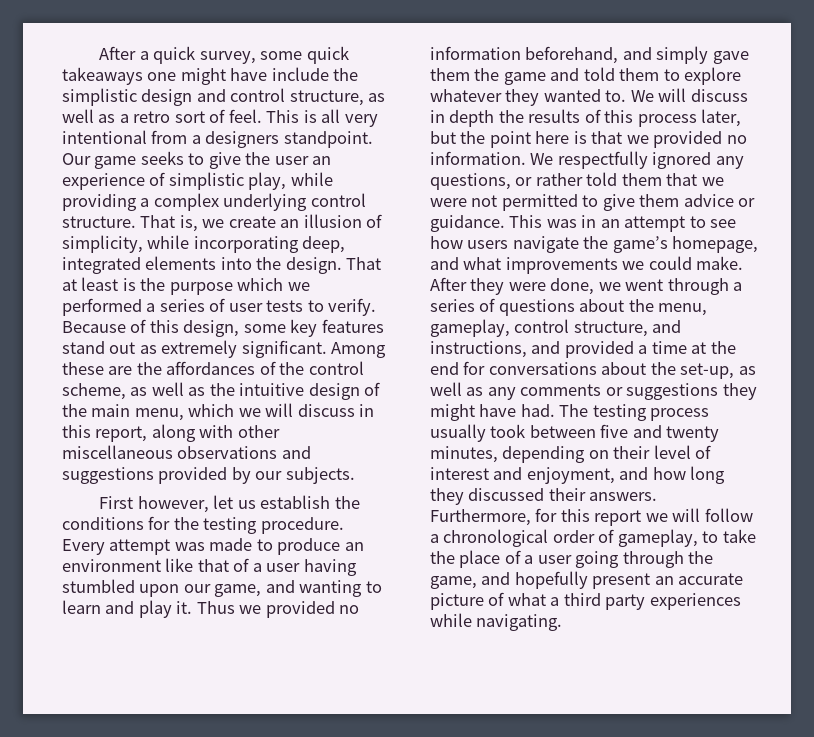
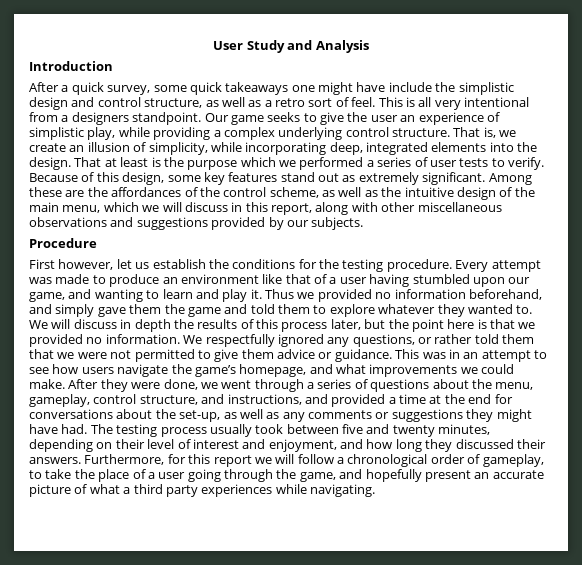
+ User Study and Analysis
+ Introduction
+ Procedure

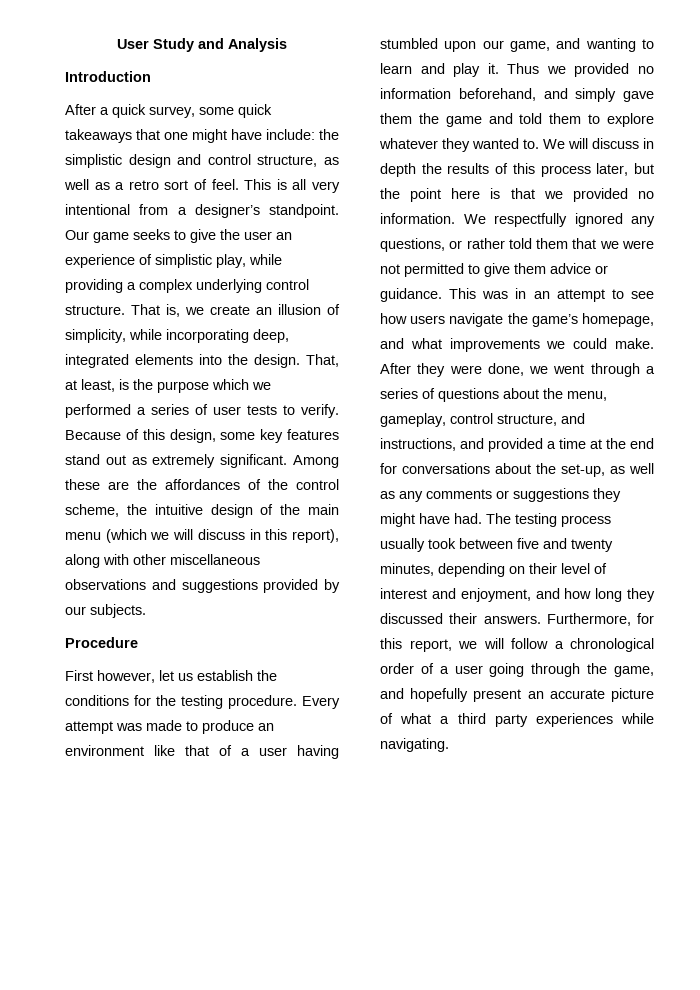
- After a quick survey, some quick takeaways one might have include the simplistic design and control structure, as well as a retro sort of feel.
+ After a quick survey, some quick takeaways that one might have include: the simplistic design and control structure, as well as a retro sort of feel.
- This is all very intentional from a designers standpoint.
+ This is all very intentional from a designer’s standpoint.
- That at least is the purpose which we performed a series of user tests to verify.
+ That, at least, is the purpose which we performed a series of user tests to verify.
- Among these are the affordances of the control scheme, as well as the intuitive design of the main menu, which we will discuss in this report, along with other miscellaneous observations and suggestions provided by our subjects.
+ Among these are the affordances of the control scheme, the intuitive design of the main menu (which we will discuss in this report), along with other miscellaneous observations and suggestions provided by our subjects.
- Furthermore, for this report we will follow a chronological order of gameplay, to take the place of a user going through the game, and hopefully present an accurate picture of what a third party experiences while navigating.
+ Furthermore, for this report, we will follow a chronological order of a user going through the game, and hopefully present an accurate picture of what a third party experiences while navigating.

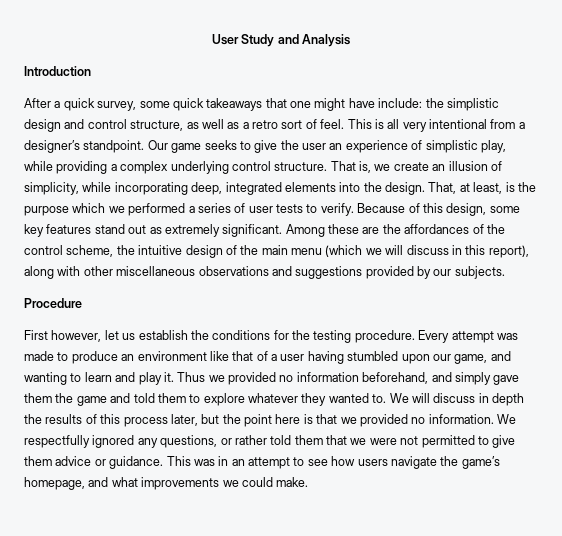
- After they were done, we went through a series of questions about the menu, gameplay, control structure, and instructions, and provided a time at the end for conversations about the set-up, as well as any comments or suggestions they might have had. The testing process usually took between five and twenty minutes, depending on their level of interest and enjoyment, and how long they discussed their answers. Furthermore, for this report, we will follow a chronological order of a user going through the game, and hopefully present an accurate picture of what a third party experiences while navigating.

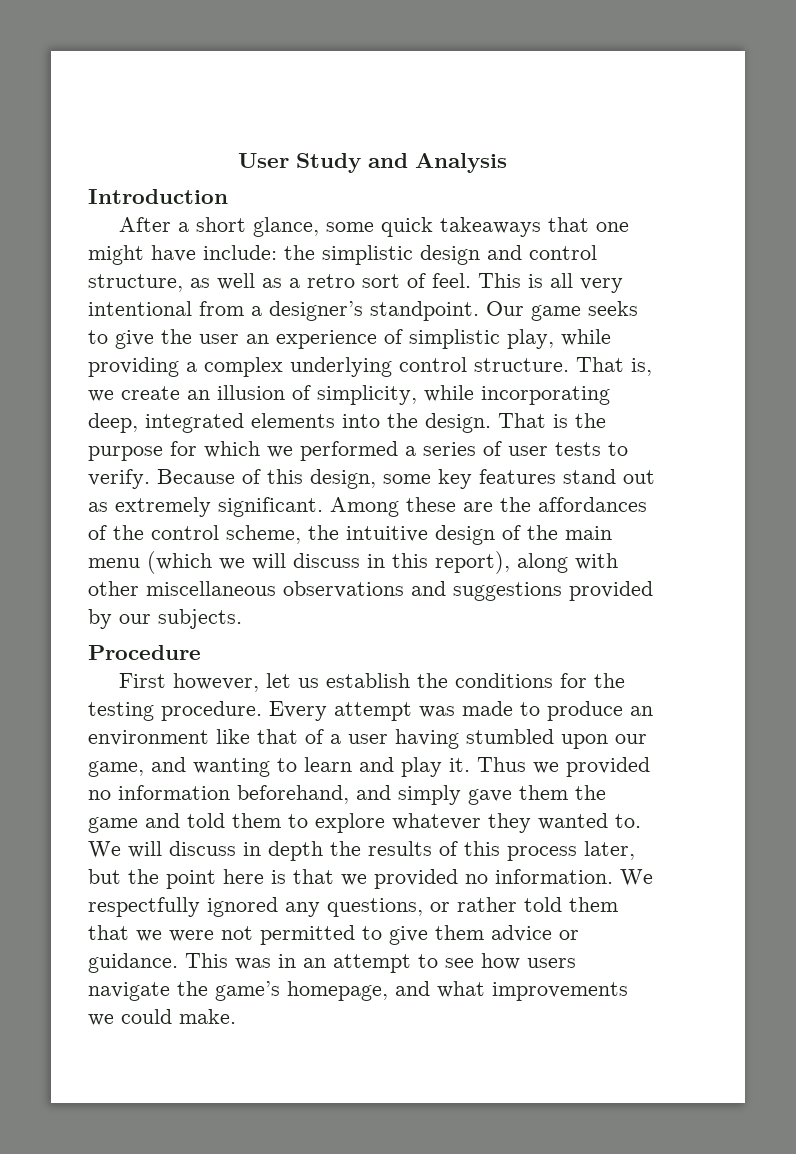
- After a quick survey, some quick takeaways that one might have include: the simplistic design and control structure, as well as a retro sort of feel.
+ After a short glance, some quick takeaways that one might have include: the simplistic design and control structure, as well as a retro sort of feel.
- That, at least, is the purpose which we performed a series of user tests to verify.
+ That is the purpose for which we performed a series of user tests to verify.

